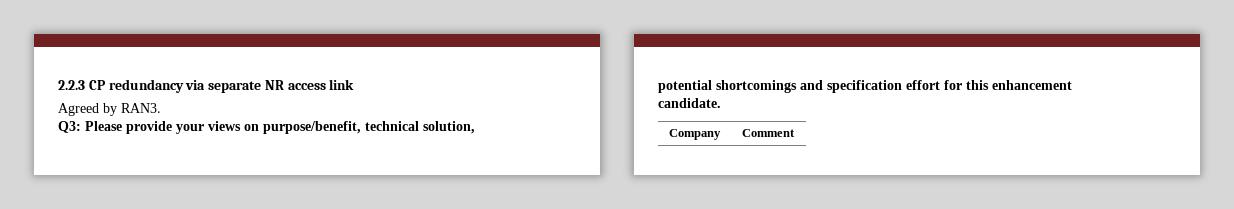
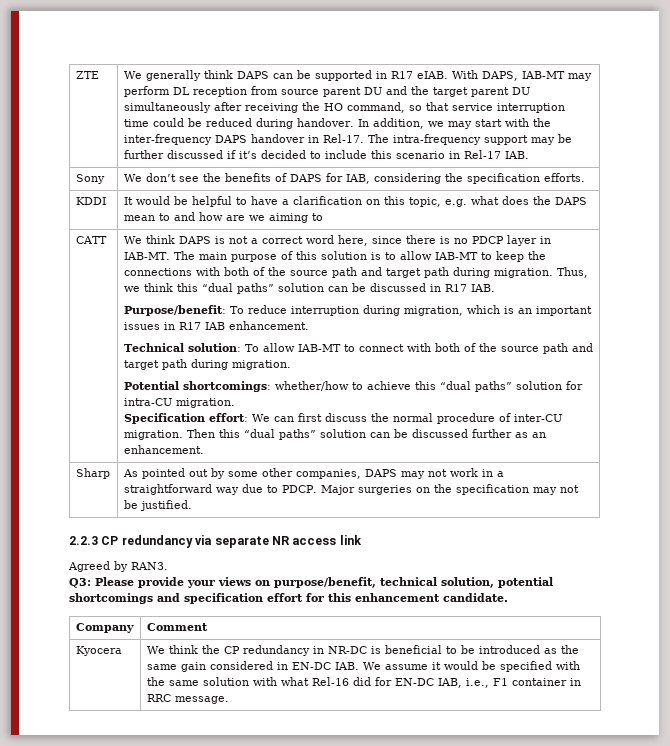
+ ZTE | We generally think DAPS can be supported in R17 eIAB. With DAPS, IAB-MT may perform DL reception from source parent DU and the target parent DU simultaneously after receiving the HO command, so that service interruption time could be reduced during handover. In addition, we may start with the inter-frequency DAPS handover in Rel-17. The intra-frequency support may be further discussed if it’s decided to include this scenario in Rel-17 IAB.
+ Sony | We don’t see the benefits of DAPS for IAB, considering the specification efforts.
+ KDDI | It would be helpful to have a clarification on this topic, e.g. what does the DAPS mean to and how are we aiming to
+ CATT | We think DAPS is not a correct word here, since there is no PDCP layer in IAB-MT. The main purpose of this solution is to allow IAB-MT to keep the connections with both of the source path and target path during migration. Thus, we think this “dual paths” solution can be discussed in R17 IAB.
+ Purpose/benefit: To reduce interruption during migration, which is an important issues in R17 IAB enhancement.
+ Technical solution: To allow IAB-MT to connect with both of the source path and target path during migration.
+ Potential shortcomings: whether/how to achieve this “dual paths” solution for intra-CU migration.
+ Specification effort: We can first discuss the normal procedure of inter-CU migration. Then this “dual paths” solution can be discussed further as an enhancement.
+ Sharp | As pointed out by some other companies, DAPS may not work in a straightforward way due to PDCP. Major surgeries on the specification may not be justified.
+ Kyocera | We think the CP redundancy in NR-DC is beneficial to be introduced as the same gain considered in EN-DC IAB. We assume it would be specified with the same solution with what Rel-16 did for EN-DC IAB, i.e., F1 container in RRC message.

